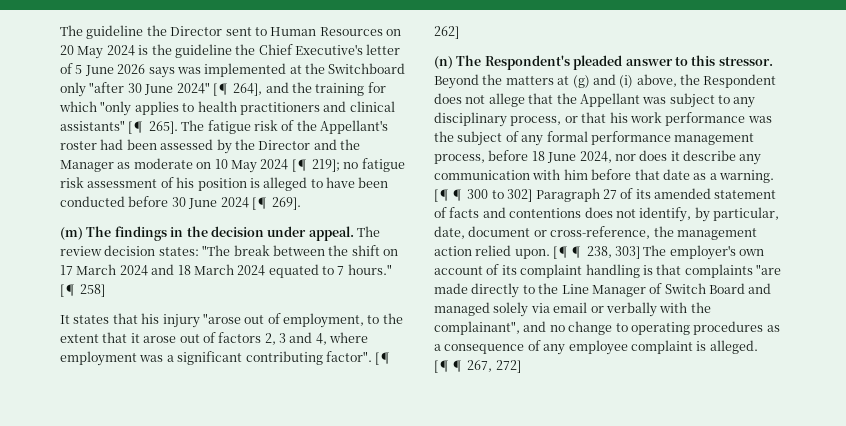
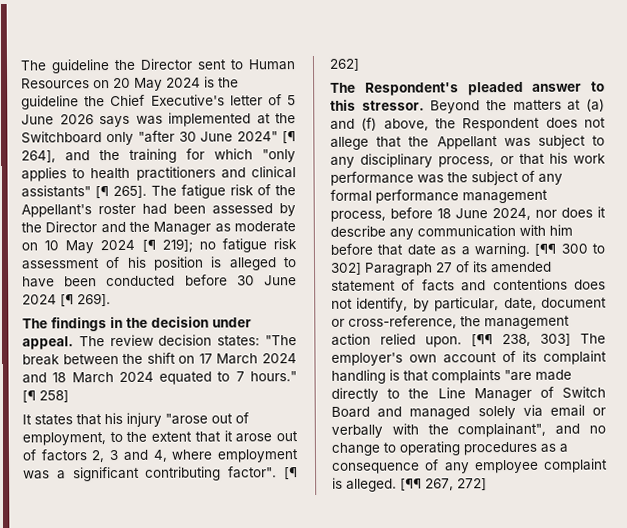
- (m) The findings in the decision under appeal.
+ The findings in the decision under appeal.
- (n) The Respondent's pleaded answer to this stressor.
+ The Respondent's pleaded answer to this stressor.
- Beyond the matters at (g) and (i) above, the Respondent does not allege that the Appellant was subject to any disciplinary process, or that his work performance was the subject of any formal performance management process, before 18 June 2024, nor does it describe any communication with him before that date as a warning.
+ Beyond the matters at (a) and (f) above, the Respondent does not allege that the Appellant was subject to any disciplinary process, or that his work performance was the subject of any formal performance management process, before 18 June 2024, nor does it describe any communication with him before that date as a warning.

